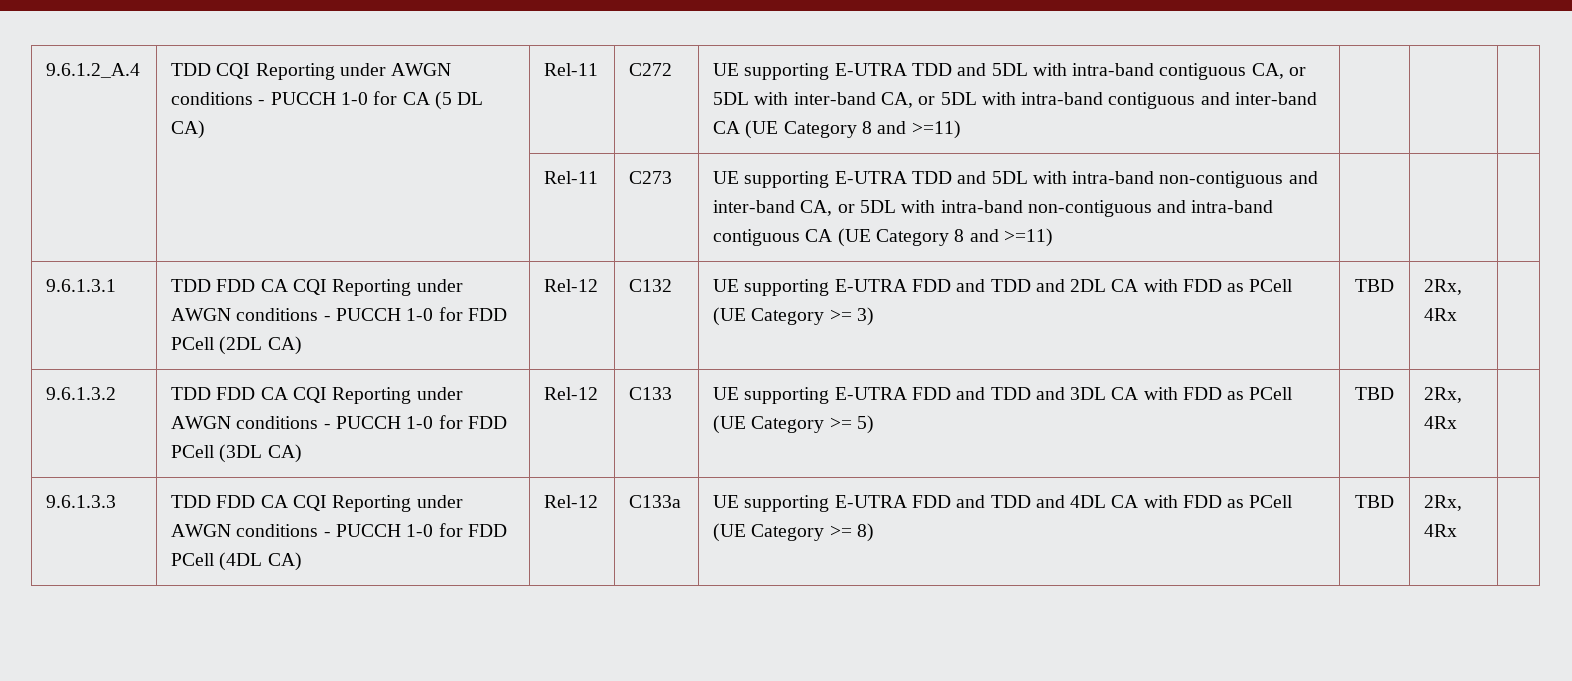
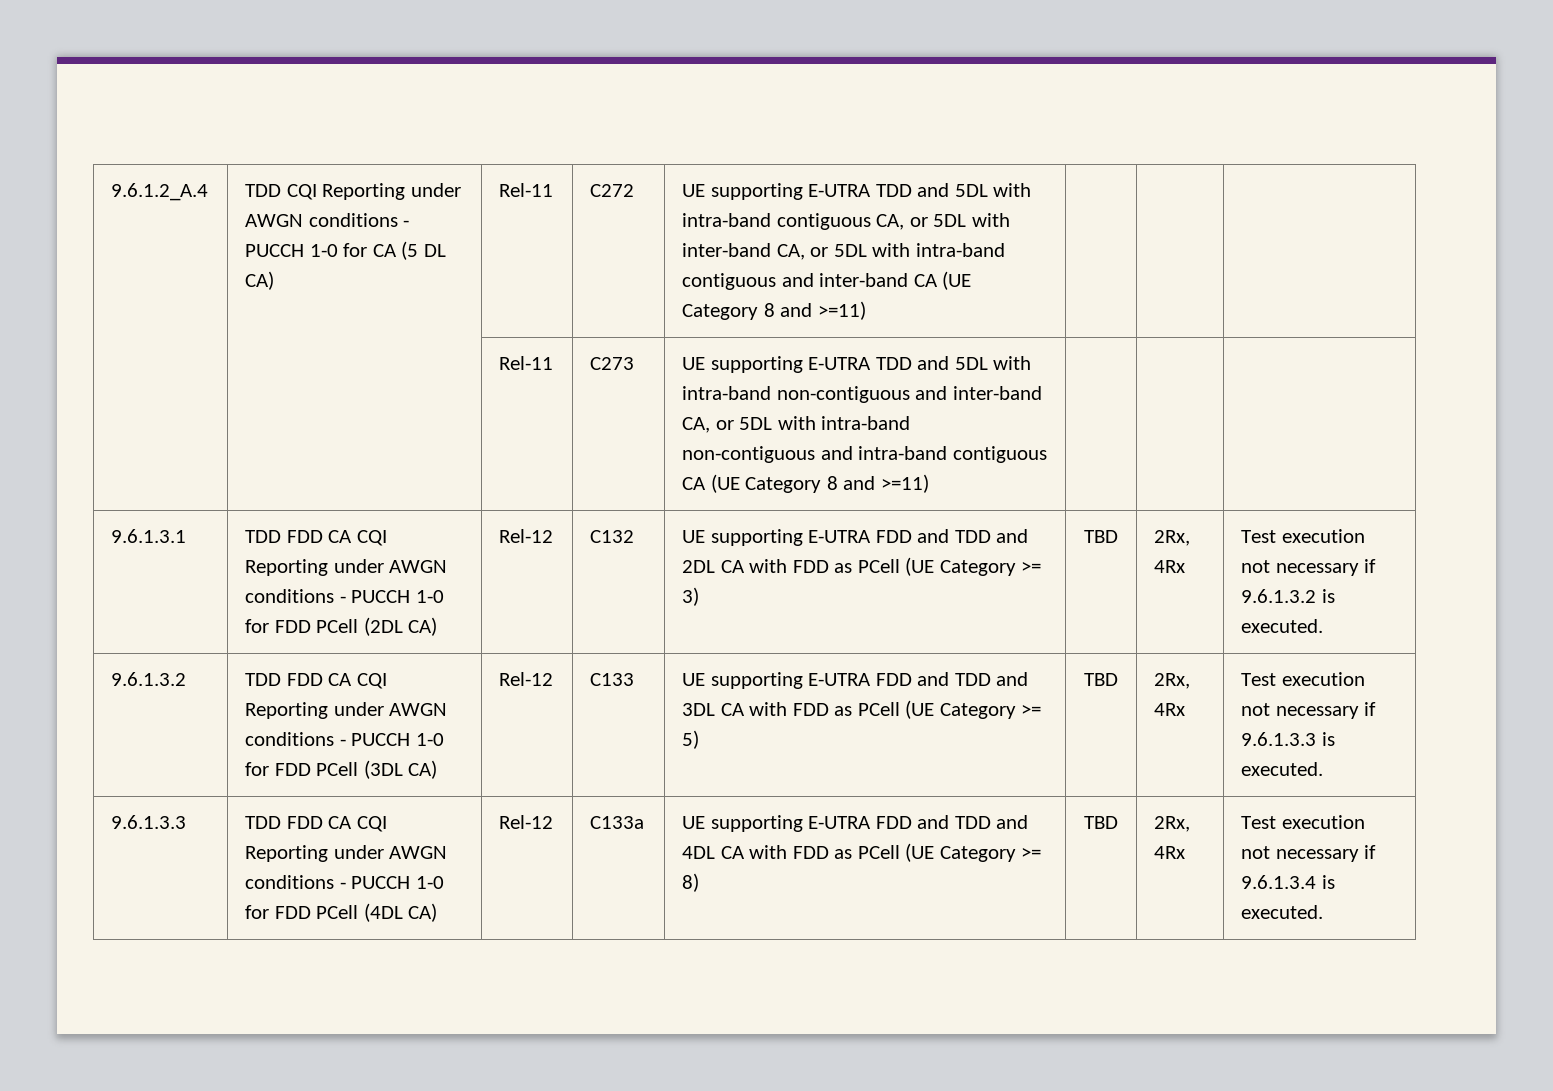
+ Test execution not necessary if 9.6.1.3.2 is executed.
+ Test execution not necessary if 9.6.1.3.3 is executed.
+ Test execution not necessary if 9.6.1.3.4 is executed.

